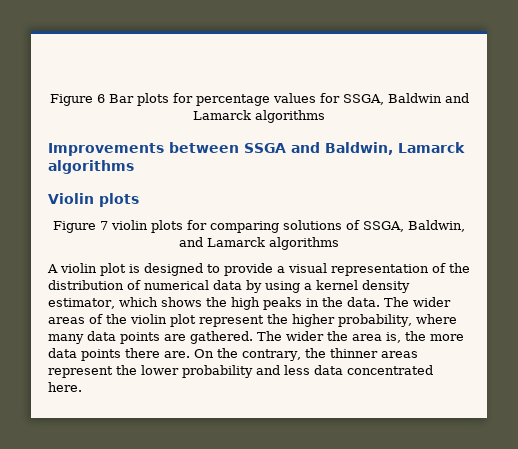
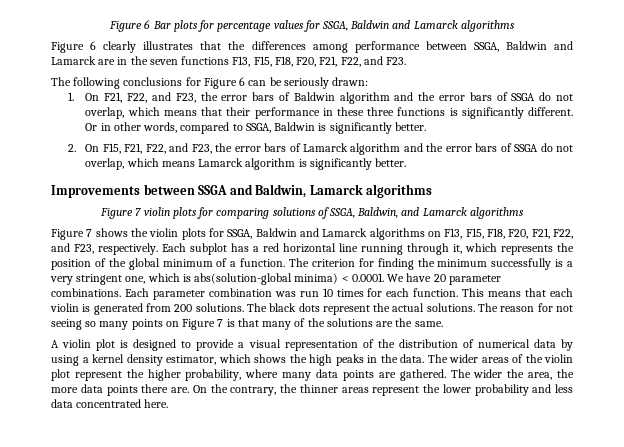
+ Figure 6 clearly illustrates that the differences among performance between SSGA, Baldwin and Lamarck are in the seven functions F13, F15, F18, F20, F21, F22, and F23.
+ The following conclusions for Figure 6 can be seriously drawn:
+ 1. On F21, F22, and F23, the error bars of Baldwin algorithm and the error bars of SSGA do not overlap, which means that their performance in these three functions is significantly different. Or in other words, compared to SSGA, Baldwin is significantly better.
+ 2. On F15, F21, F22, and F23, the error bars of Lamarck algorithm and the error bars of SSGA do not overlap, which means Lamarck algorithm is significantly better.
- Violin plots
+ Figure 7 shows the violin plots for SSGA, Baldwin and Lamarck algorithms on F13, F15, F18, F20, F21, F22, and F23, respectively. Each subplot has a red horizontal line running through it, which represents the position of the global minimum of a function. The criterion for finding the minimum successfully is a very stringent one, which is abs(solution-global minima) < 0.0001. We have 20 parameter combinations. Each parameter combination was run 10 times for each function. This means that each violin is generated from 200 solutions. The black dots represent the actual solutions. The reason for not seeing so many points on Figure 7 is that many of the solutions are the same.
- The wider the area is, the more data points there are.
+ The wider the area, the more data points there are.

